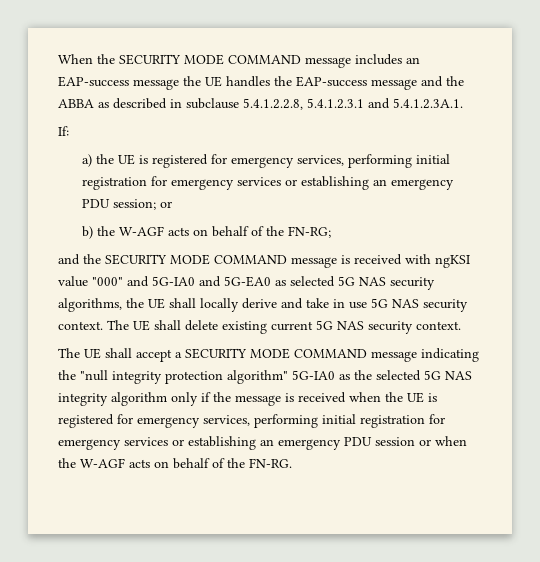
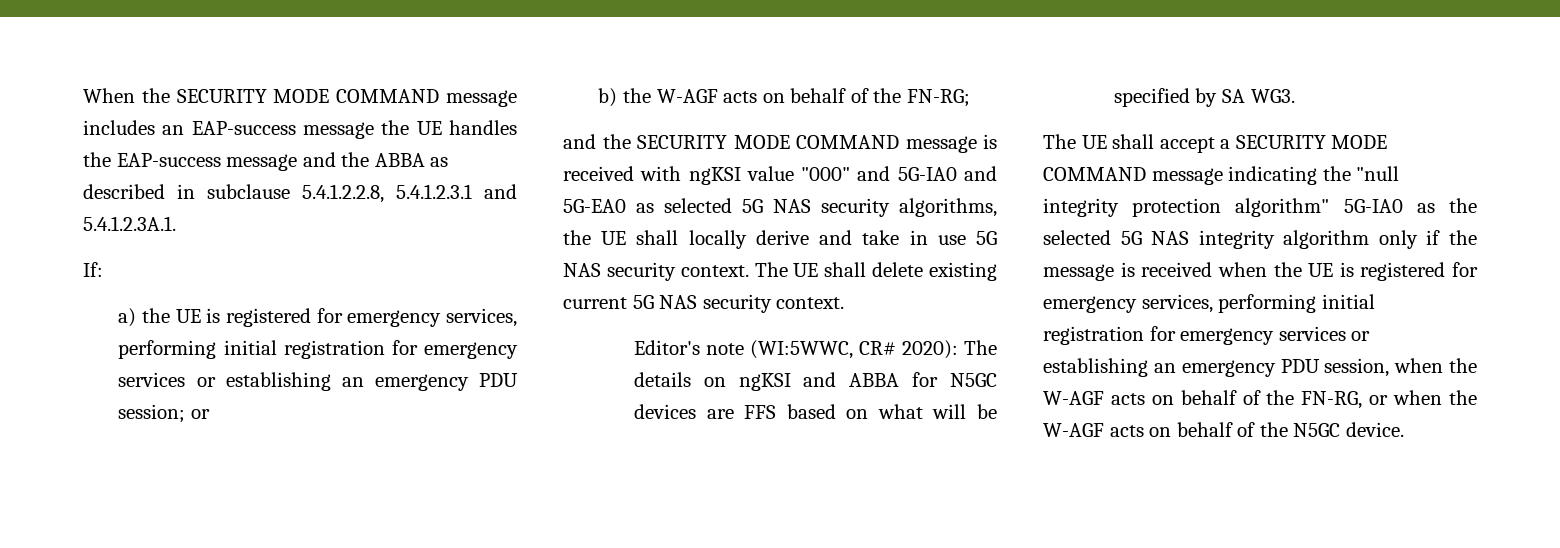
+ Editor's note (WI:5WWC, CR# 2020): The details on ngKSI and ABBA for N5GC devices are FFS based on what will be specified by SA WG3.
- The UE shall accept a SECURITY MODE COMMAND message indicating the "null integrity protection algorithm" 5G-IA0 as the selected 5G NAS integrity algorithm only if the message is received when the UE is registered for emergency services, performing initial registration for emergency services or establishing an emergency PDU session or when the W-AGF acts on behalf of the FN-RG.
+ The UE shall accept a SECURITY MODE COMMAND message indicating the "null integrity protection algorithm" 5G-IA0 as the selected 5G NAS integrity algorithm only if the message is received when the UE is registered for emergency services, performing initial registration for emergency services or establishing an emergency PDU session, when the W-AGF acts on behalf of the FN-RG, or when the W-AGF acts on behalf of the N5GC device.

